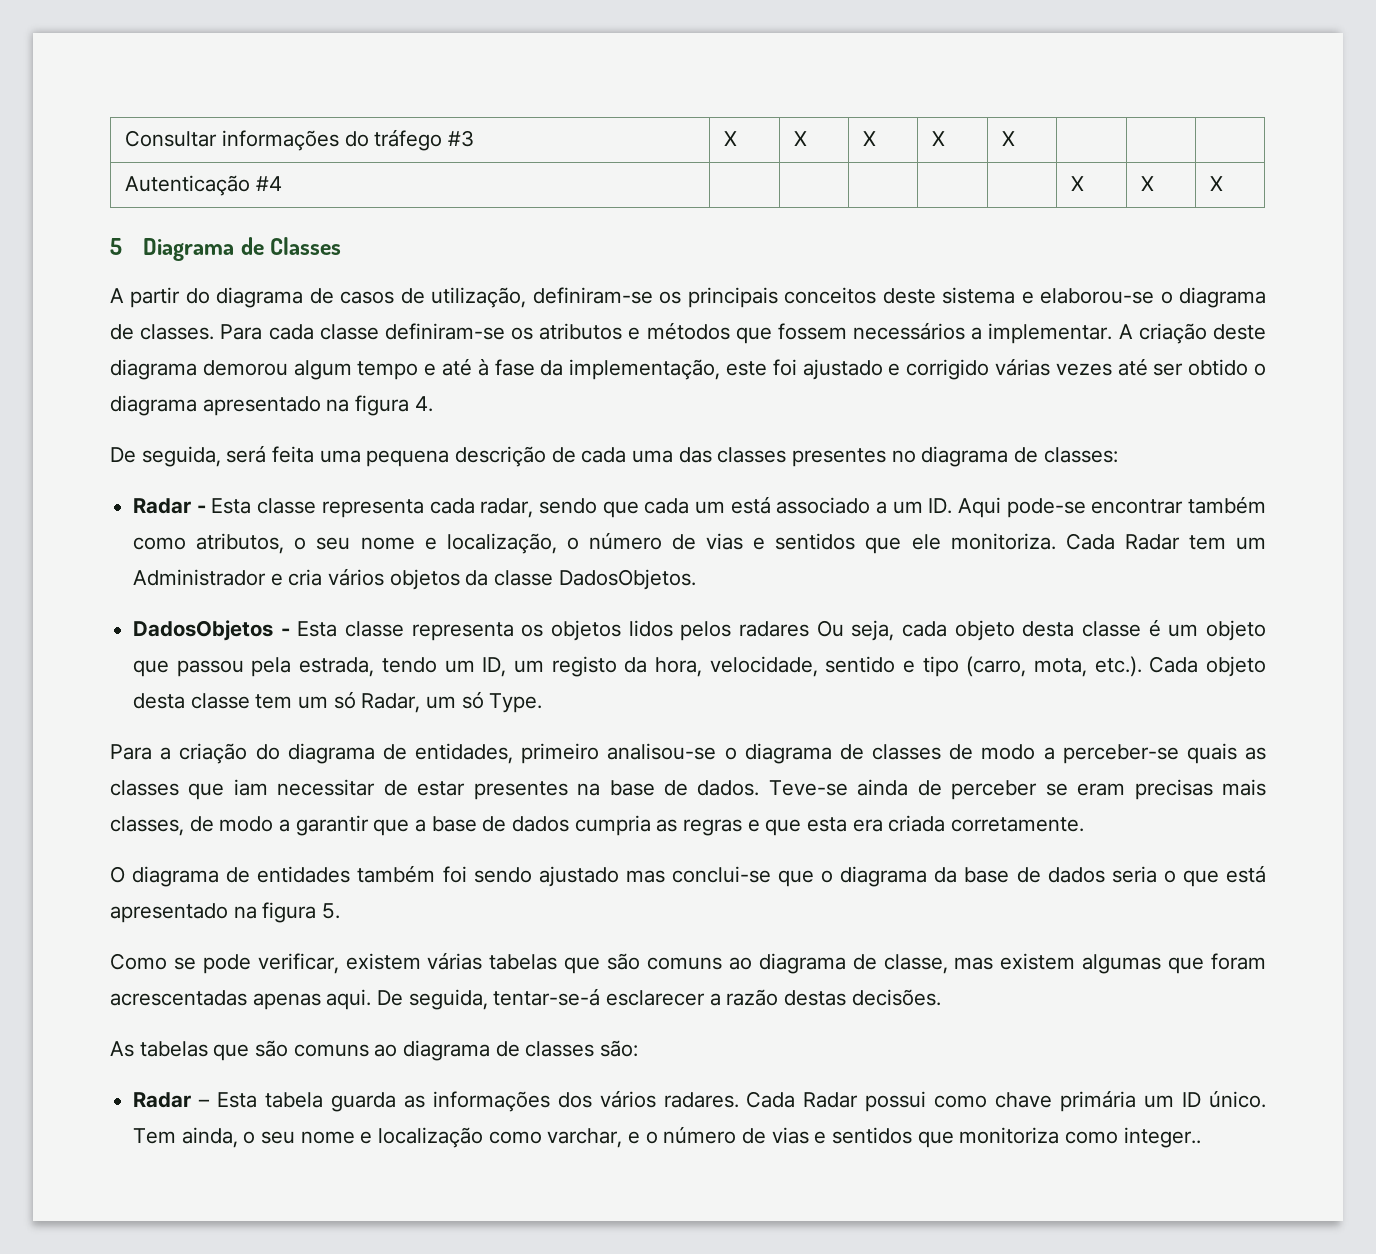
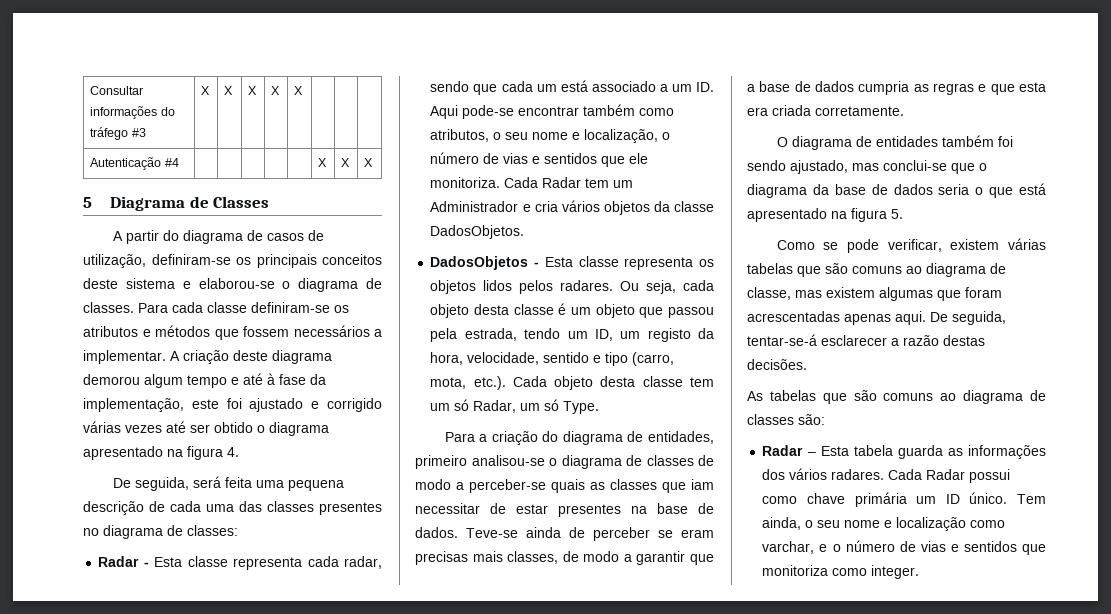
- DadosObjetos - Esta classe representa os objetos lidos pelos radares Ou seja, cada objeto desta classe é um objeto que passou pela estrada, tendo um ID, um registo da hora, velocidade, sentido e tipo (carro, mota, etc.). Cada objeto desta classe tem um só Radar, um só Type.
+ DadosObjetos - Esta classe representa os objetos lidos pelos radares. Ou seja, cada objeto desta classe é um objeto que passou pela estrada, tendo um ID, um registo da hora, velocidade, sentido e tipo (carro, mota, etc.). Cada objeto desta classe tem um só Radar, um só Type.
- O diagrama de entidades também foi sendo ajustado mas conclui-se que o diagrama da base de dados seria o que está apresentado na figura 5.
+ O diagrama de entidades também foi sendo ajustado, mas conclui-se que o diagrama da base de dados seria o que está apresentado na figura 5.
- Tem ainda, o seu nome e localização como varchar, e o número de vias e sentidos que monitoriza como integer..
+ Tem ainda, o seu nome e localização como varchar, e o número de vias e sentidos que monitoriza como integer.

